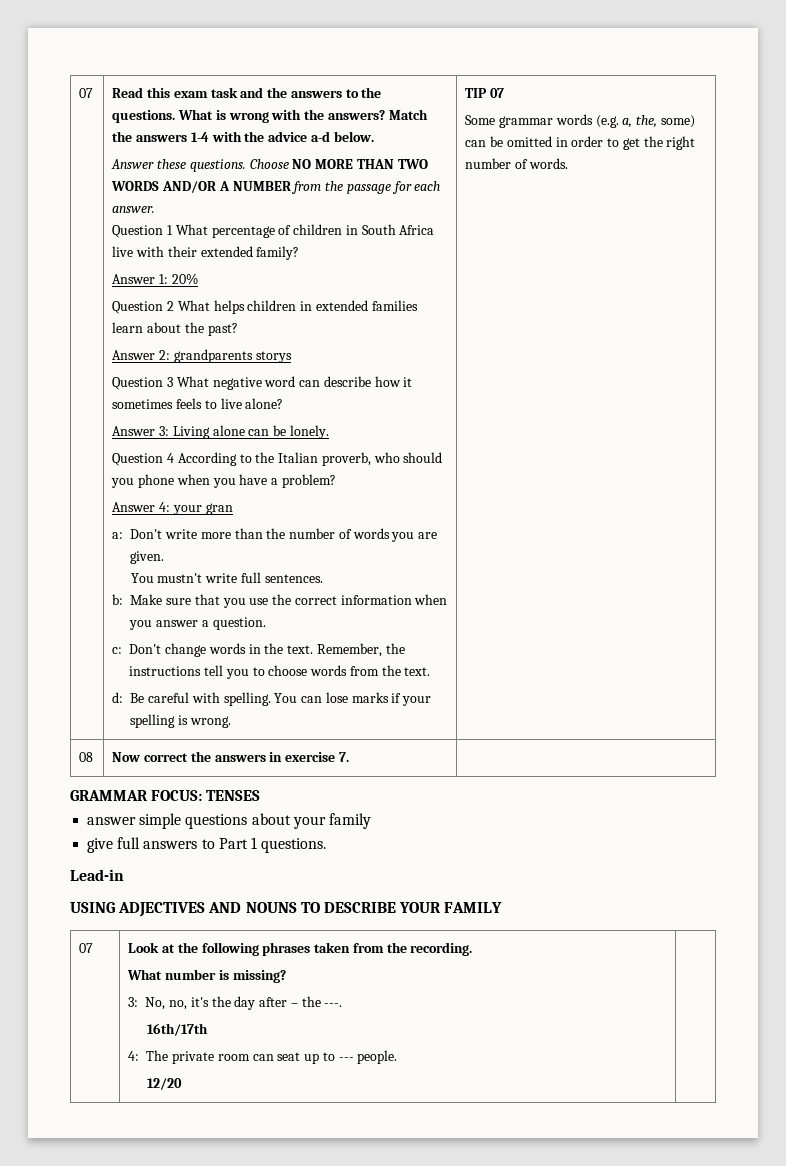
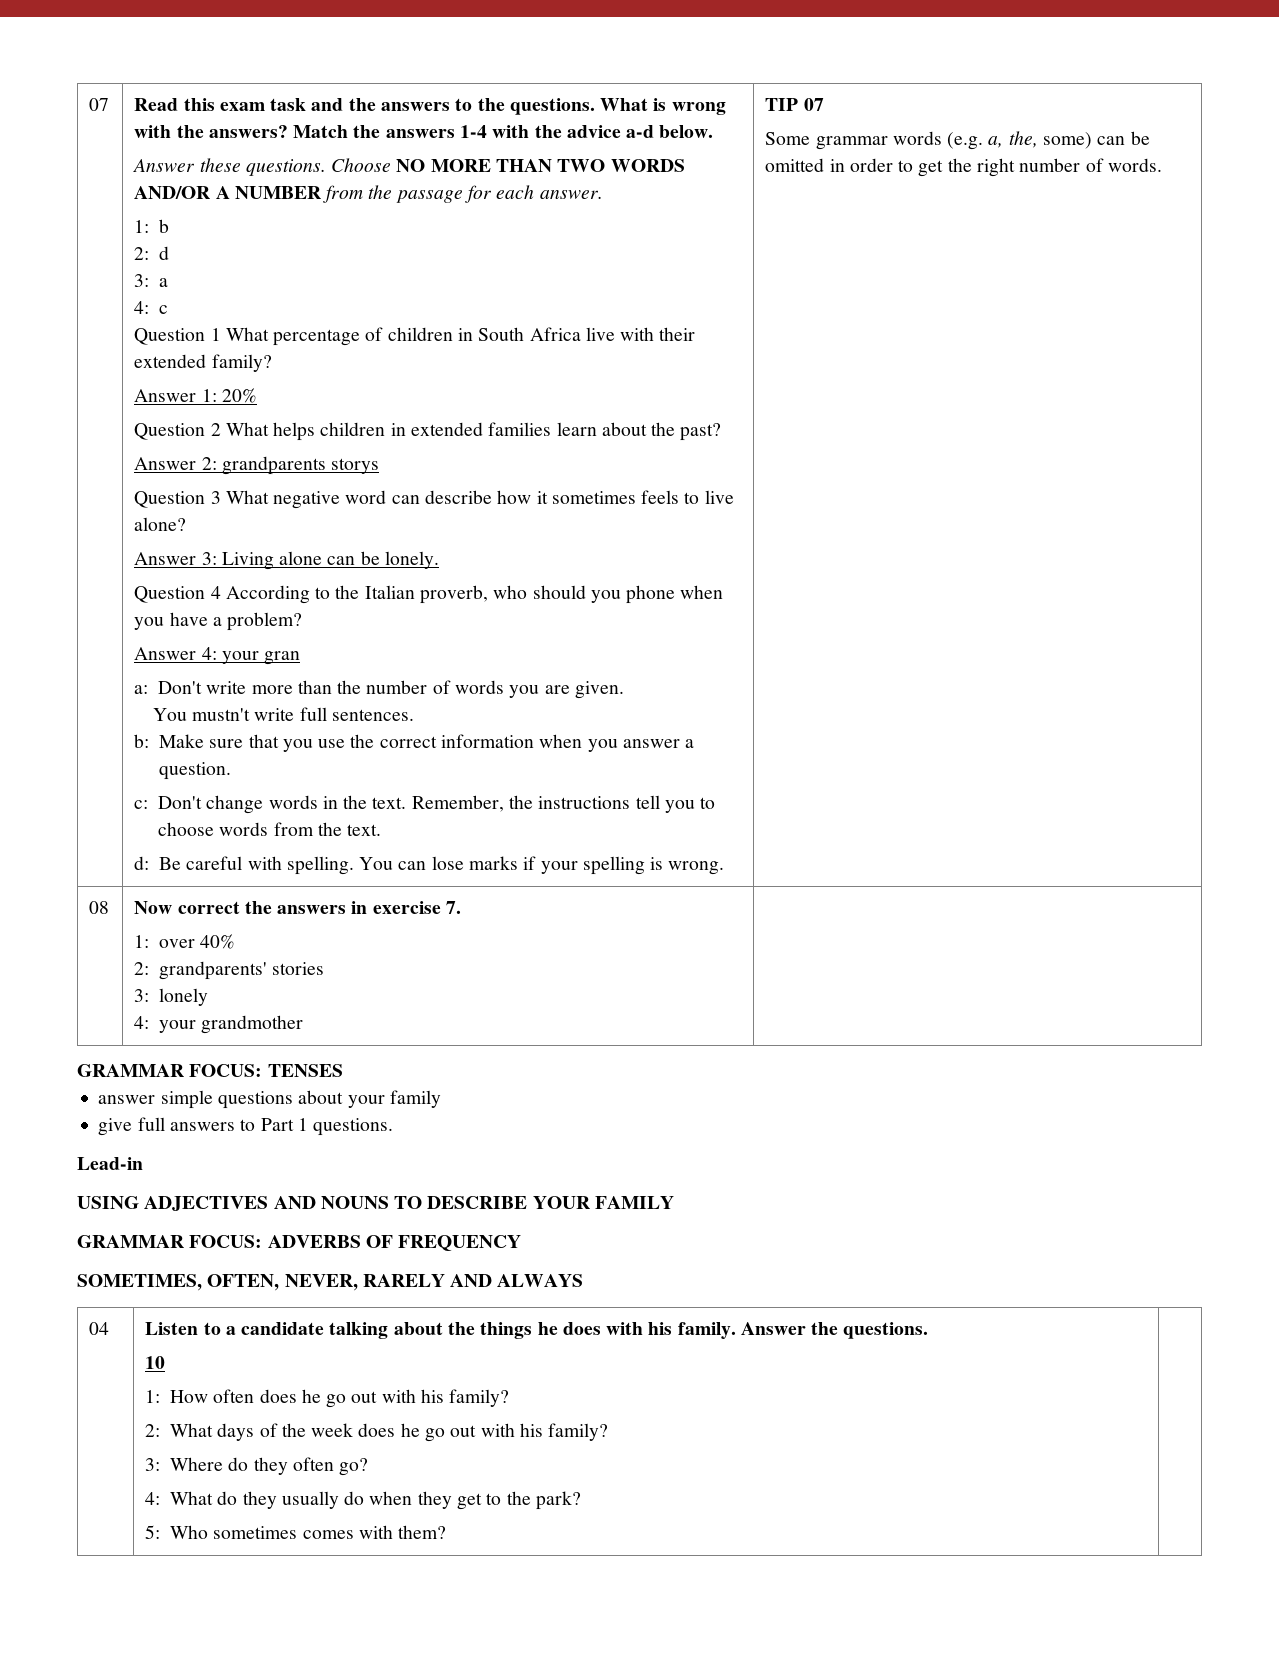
+ 1: b
+ 2: d
+ 3: a
+ 4: c
- 08 | Now correct the answers in exercise 7. |
+ 08 | Now correct the answers in exercise 7.
+ 1: over 40%
+ 2: grandparents' stories
+ 3: lonely
+ 4: your grandmother |
- 07 | Look at the following phrases taken from the recording.
- What number is missing?
- 3: No, no, it's the day after – the ---.
- 16th/17th
- 4: The private room can seat up to --- people.
- 12/20 |
+ GRAMMAR FOCUS: ADVERBS OF FREQUENCY
+ SOMETIMES, OFTEN, NEVER, RARELY AND ALWAYS
+ 04 | Listen to a candidate talking about the things he does with his family. Answer the questions.
+ 10
+ 1: How often does he go out with his family?
+ 2: What days of the week does he go out with his family?
+ 3: Where do they often go?
+ 4: What do they usually do when they get to the park?
+ 5: Who sometimes comes with them?

